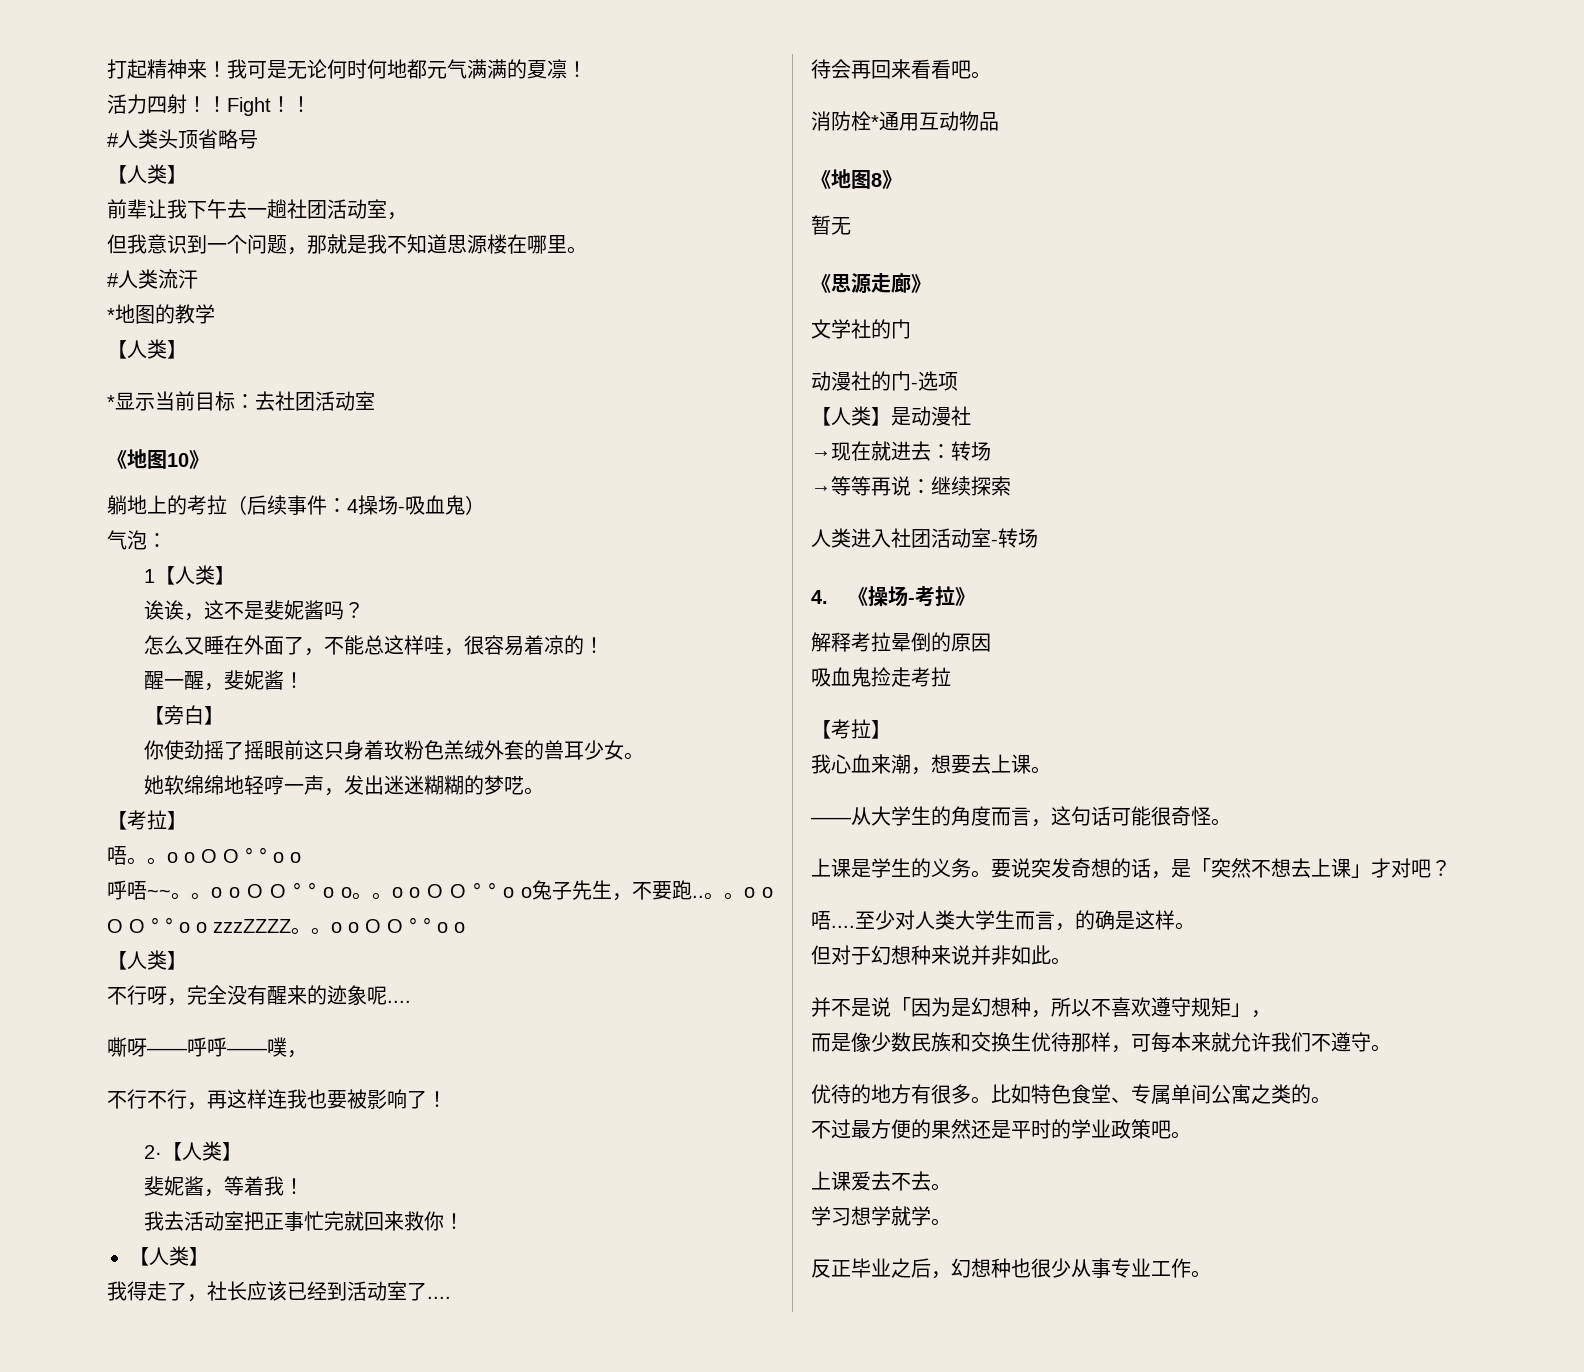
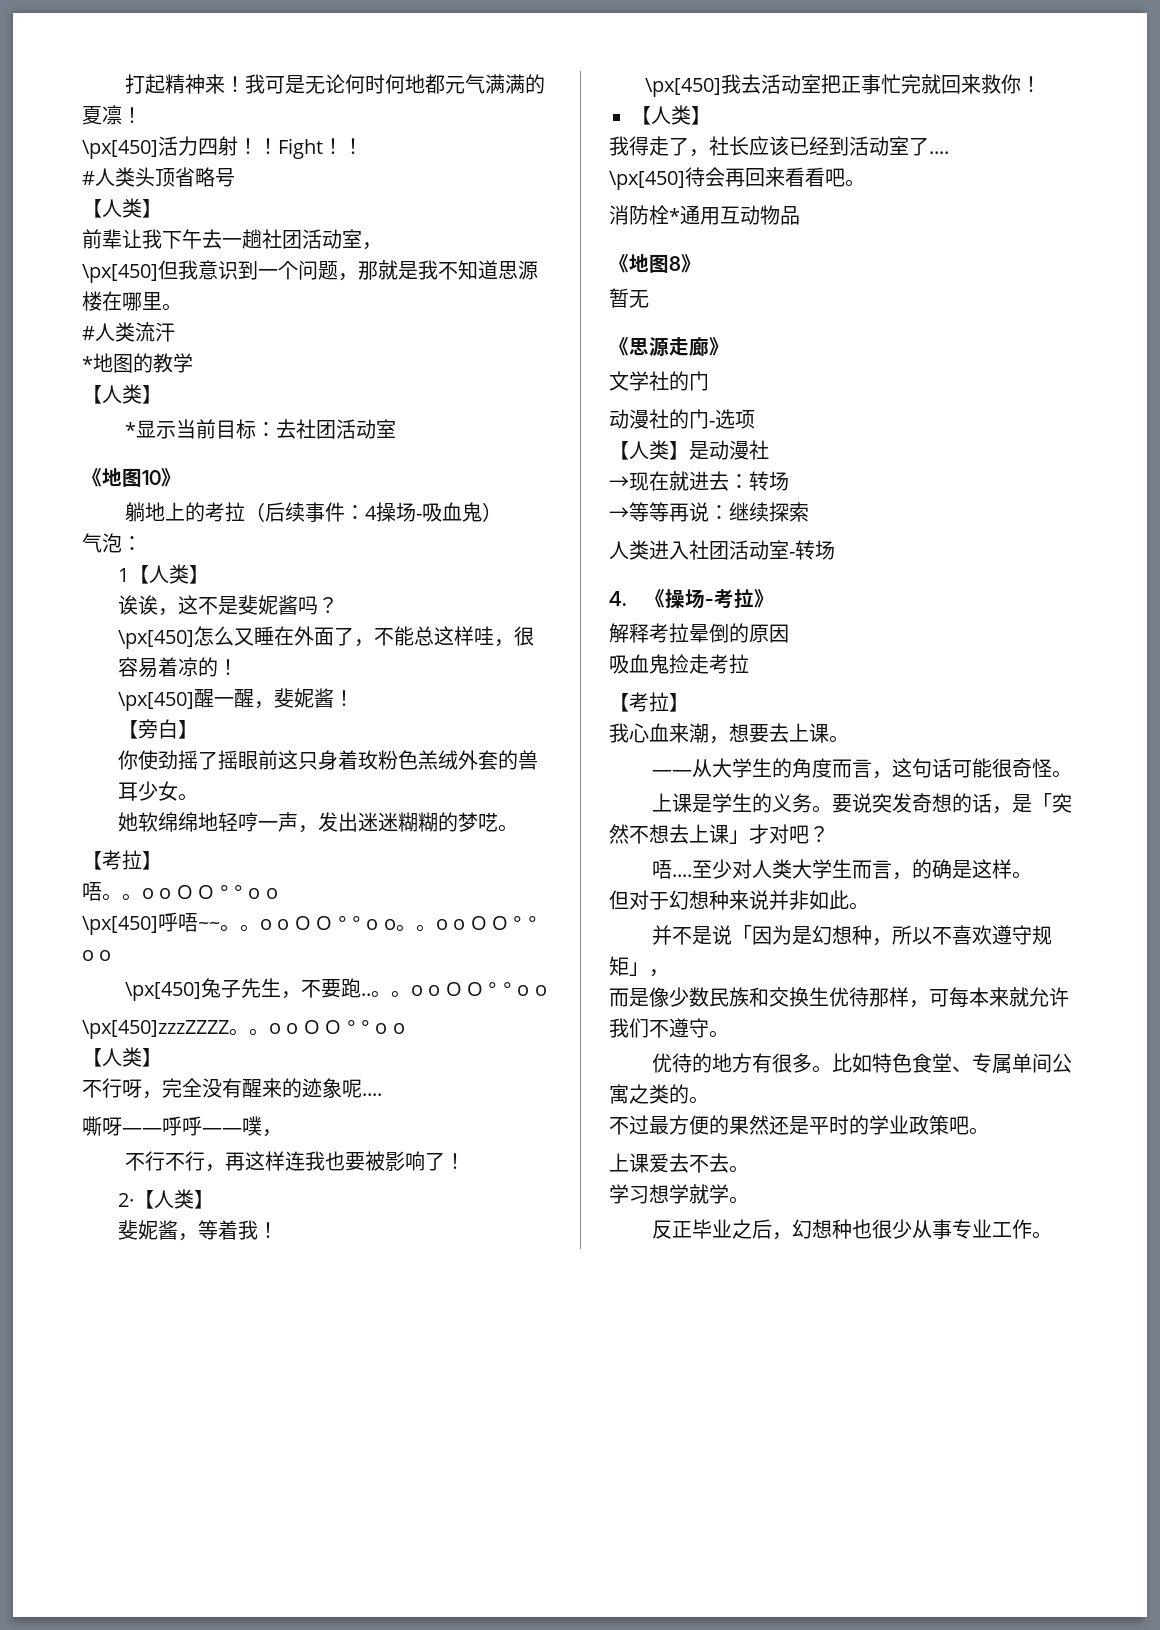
- 活力四射！
+ \px[450]活力四射！
- 但我意识到一个问题，那就是我不知道思源楼在哪里。
+ \px[450]但我意识到一个问题，那就是我不知道思源楼在哪里。
- 怎么又睡在外面了，不能总这样哇，很容易着凉的！
+ \px[450]怎么又睡在外面了，不能总这样哇，很容易着凉的！
- 醒一醒，斐妮酱！
+ \px[450]醒一醒，斐妮酱！
- 呼唔~~。
+ \px[450]呼唔~~。
- 。o o O O ° ° o o。。o o O O ° ° o o兔子先生，不要跑..。。o o O O ° ° o o zzzZZZZ。
+ 。o o O O ° ° o o。。o o O O ° ° o o
+ \px[450]兔子先生，不要跑..。。o o O O ° ° o o
+ \px[450]zzzZZZZ。
- 我去活动室把正事忙完就回来救你！
+ \px[450]我去活动室把正事忙完就回来救你！
- 待会再回来看看吧。
+ \px[450]待会再回来看看吧。

